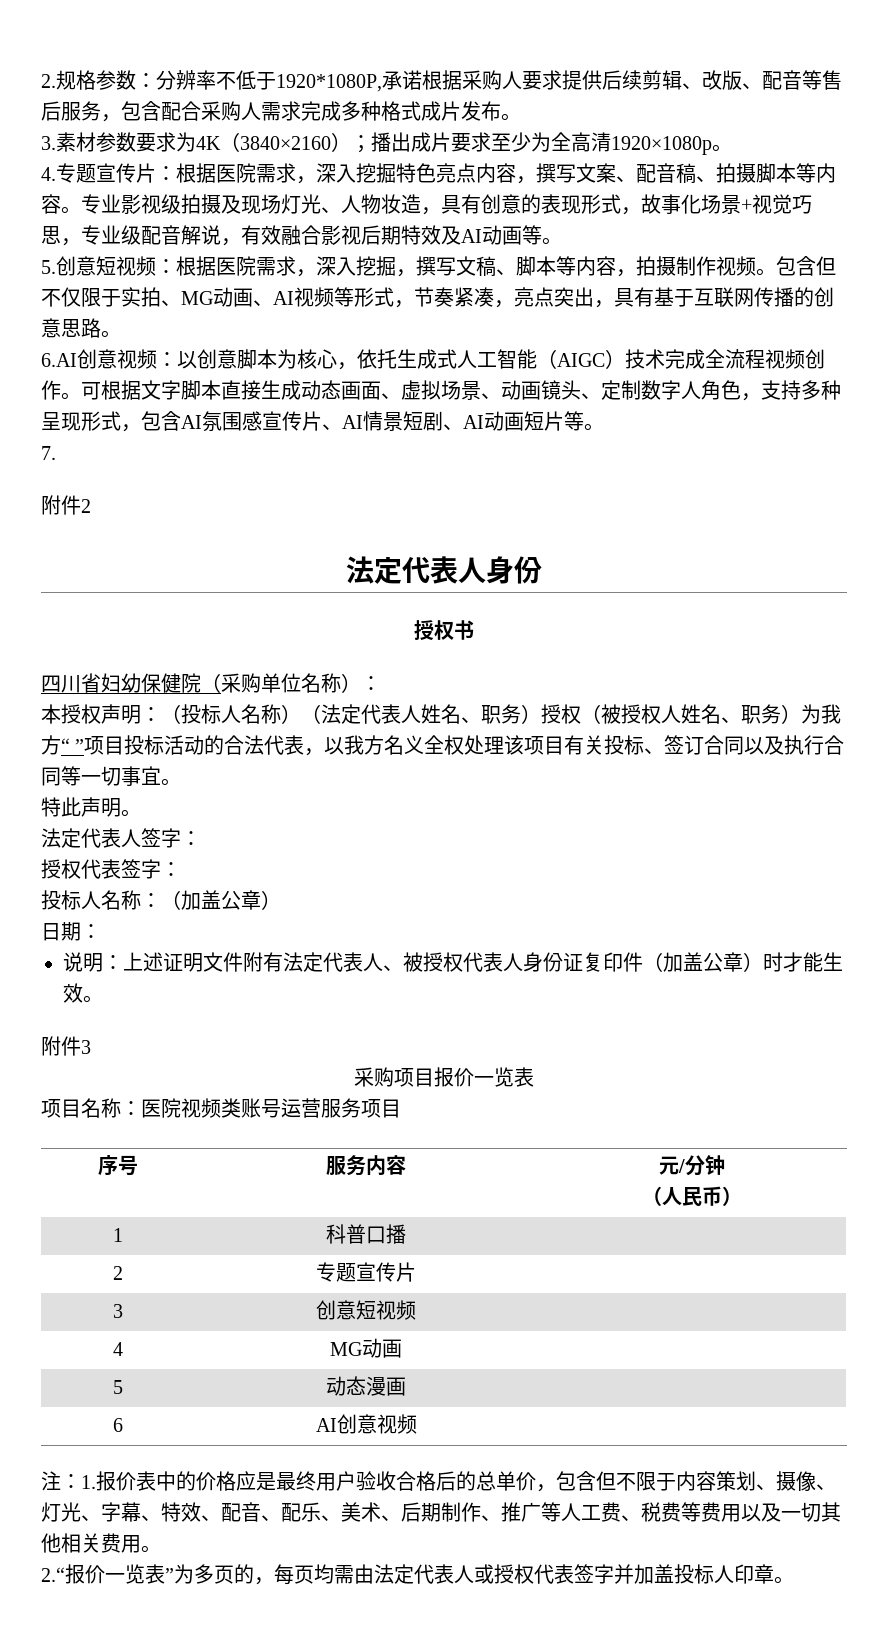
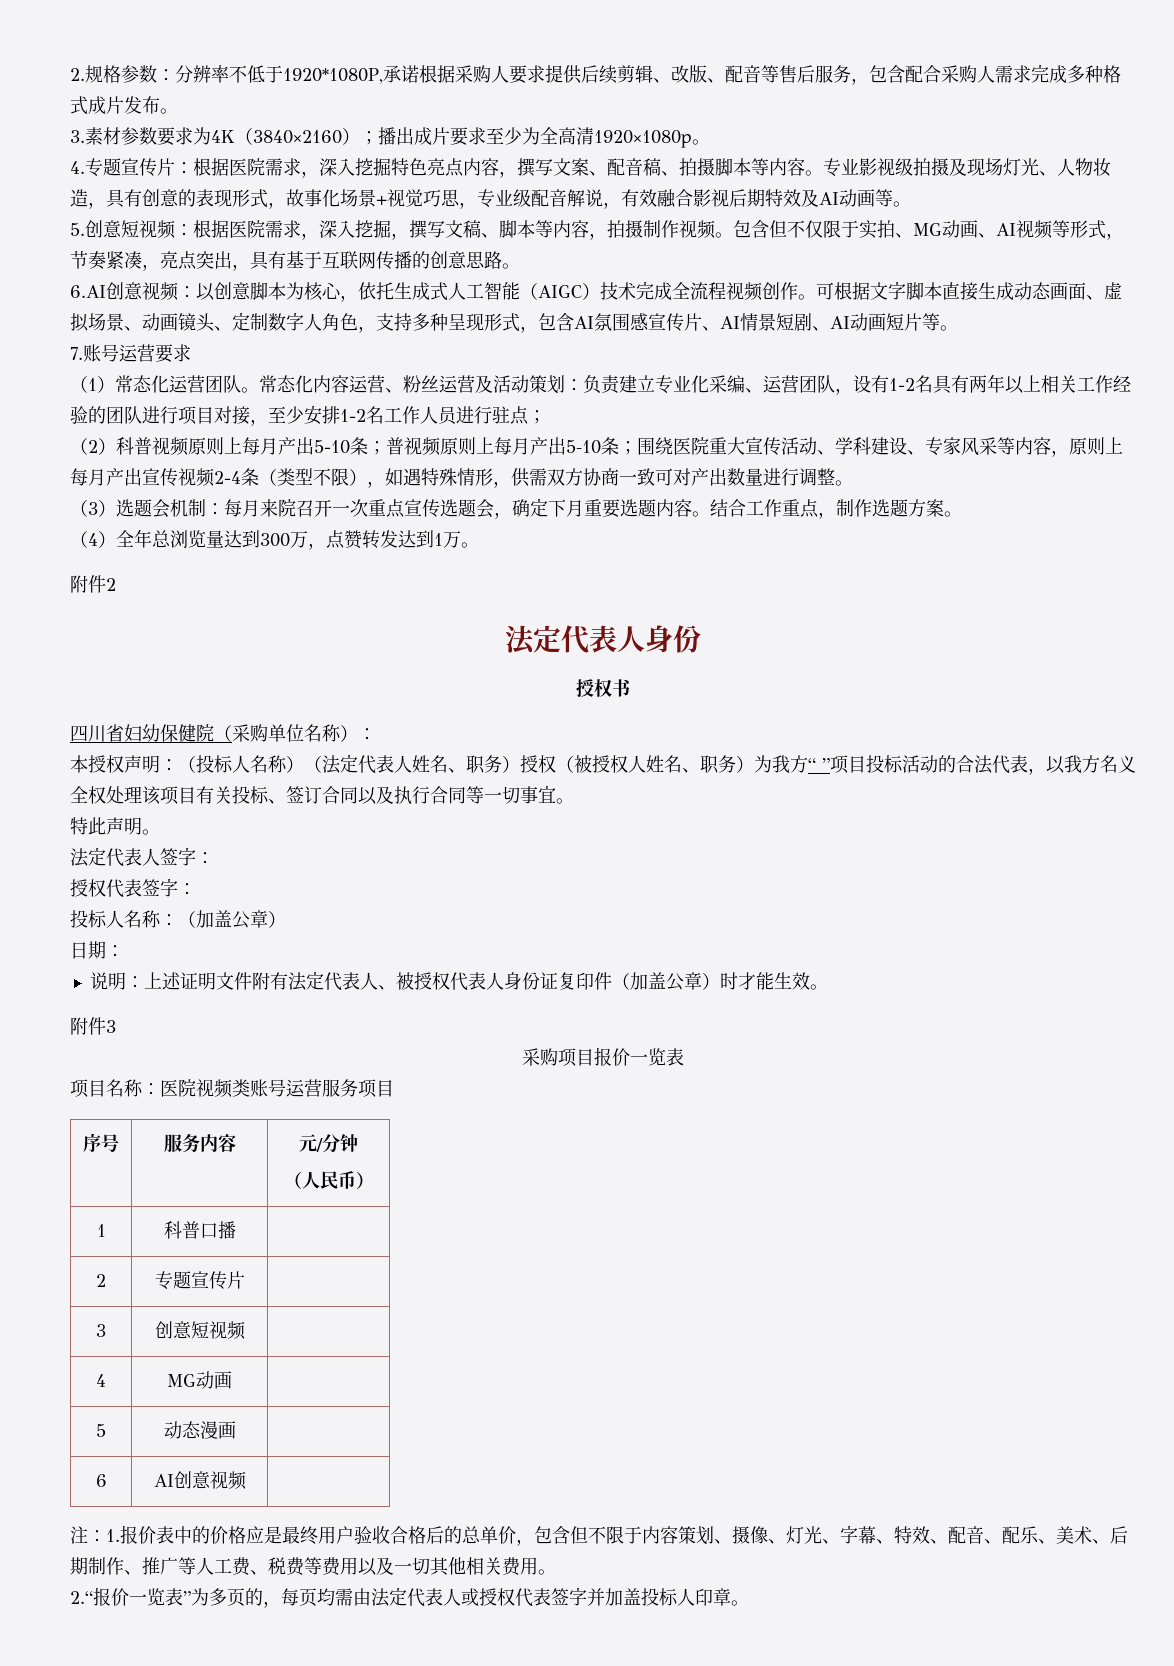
- 7.
+ 7.账号运营要求
+ （1）常态化运营团队。常态化内容运营、粉丝运营及活动策划：负责建立专业化采编、运营团队，设有1-2名具有两年以上相关工作经验的团队进行项目对接，至少安排1-2名工作人员进行驻点；
+ （2）科普视频原则上每月产出5-10条；普视频原则上每月产出5‑10条；围绕医院重大宣传活动、学科建设、专家风采等内容，原则上每月产出宣传视频2-4条（类型不限），如遇特殊情形，供需双方协商一致可对产出数量进行调整。
+ （3）选题会机制：每月来院召开一次重点宣传选题会，确定下月重要选题内容。结合工作重点，制作选题方案。
+ （4）全年总浏览量达到300万，点赞转发达到1万。

